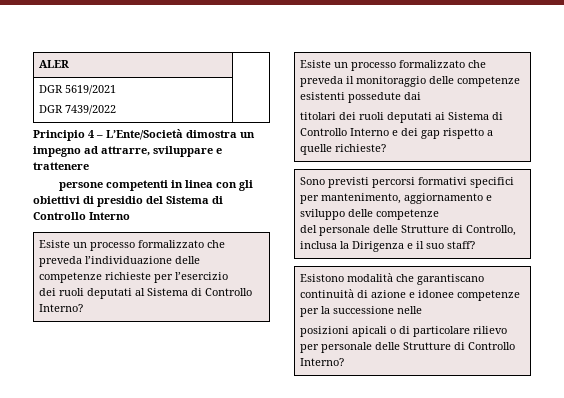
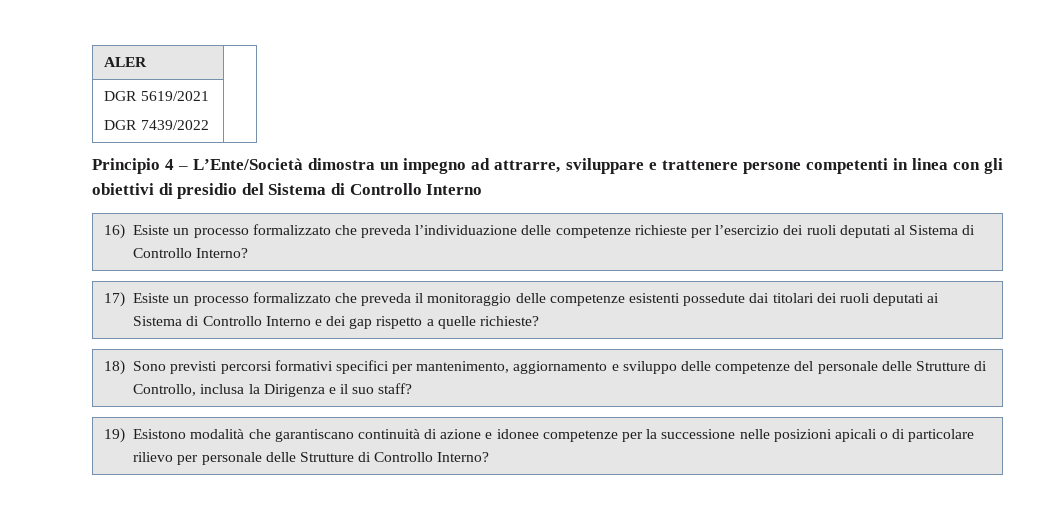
- Principio 4 – L’Ente/Società dimostra un impegno ad attrarre, sviluppare e trattenere
- persone competenti in linea con gli obiettivi di presidio del Sistema di Controllo Interno
+ Principio 4 – L’Ente/Società dimostra un impegno ad attrarre, sviluppare e trattenere persone competenti in linea con gli obiettivi di presidio del Sistema di Controllo Interno
- Esiste un processo formalizzato che preveda l’individuazione delle competenze richieste per l’esercizio
- dei ruoli deputati al Sistema di Controllo Interno?
+ 16) Esiste un processo formalizzato che preveda l’individuazione delle competenze richieste per l’esercizio dei ruoli deputati al Sistema di Controllo Interno?
- Esiste un processo formalizzato che preveda il monitoraggio delle competenze esistenti possedute dai
- titolari dei ruoli deputati ai Sistema di Controllo Interno e dei gap rispetto a quelle richieste?
+ 17) Esiste un processo formalizzato che preveda il monitoraggio delle competenze esistenti possedute dai titolari dei ruoli deputati ai Sistema di Controllo Interno e dei gap rispetto a quelle richieste?
- Sono previsti percorsi formativi specifici per mantenimento, aggiornamento e sviluppo delle competenze
- del personale delle Strutture di Controllo, inclusa la Dirigenza e il suo staff?
+ 18) Sono previsti percorsi formativi specifici per mantenimento, aggiornamento e sviluppo delle competenze del personale delle Strutture di Controllo, inclusa la Dirigenza e il suo staff?
- Esistono modalità che garantiscano continuità di azione e idonee competenze per la successione nelle
- posizioni apicali o di particolare rilievo per personale delle Strutture di Controllo Interno?
+ 19) Esistono modalità che garantiscano continuità di azione e idonee competenze per la successione nelle posizioni apicali o di particolare rilievo per personale delle Strutture di Controllo Interno?

